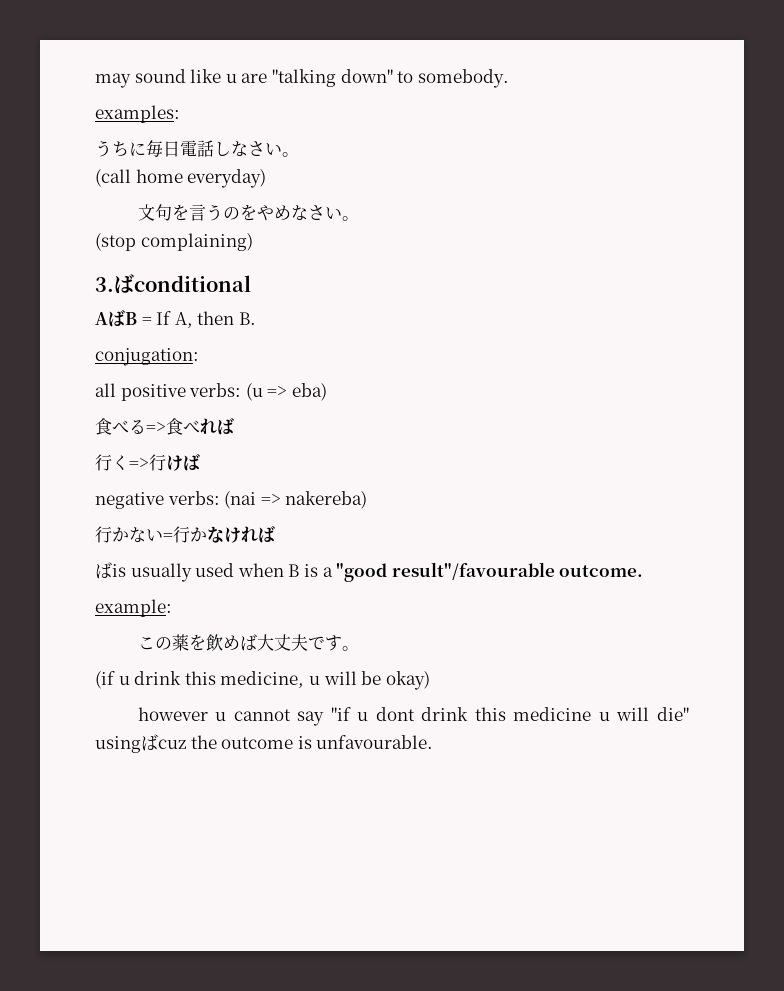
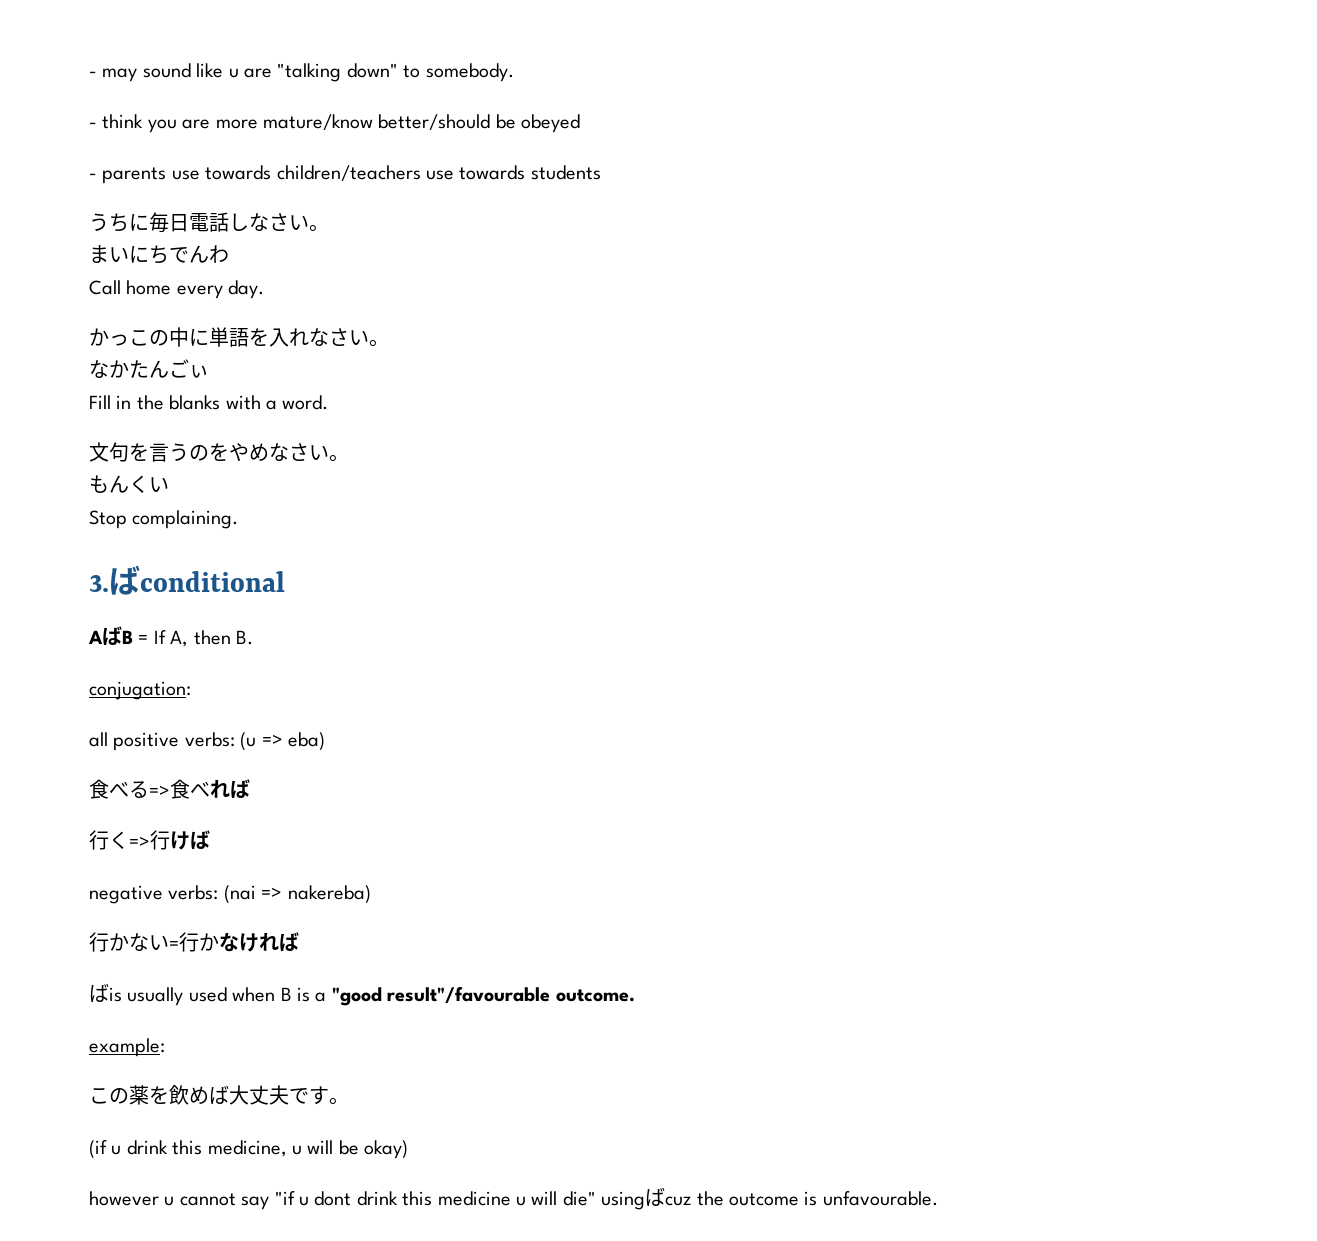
- may sound like u are "talking down" to somebody.
+ - may sound like u are "talking down" to somebody.
- examples:
+ - think you are more mature/know better/should be obeyed
+ - parents use towards children/teachers use towards students
- (call home everyday)
+ まいにちでんわ
+ Call home every day.
+ かっこの中に単語を入れなさい。
+ なかたんごぃ
+ Fill in the blanks with a word.
- (stop complaining)
+ もんくい
+ Stop complaining.

